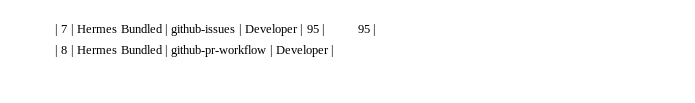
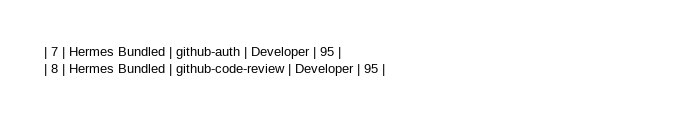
- | 7 | Hermes Bundled | github-issues | Developer | 95 |
+ | 7 | Hermes Bundled | github-auth | Developer | 95 |
- | 8 | Hermes Bundled | github-pr-workflow | Developer | 95 |
+ | 8 | Hermes Bundled | github-code-review | Developer | 95 |

